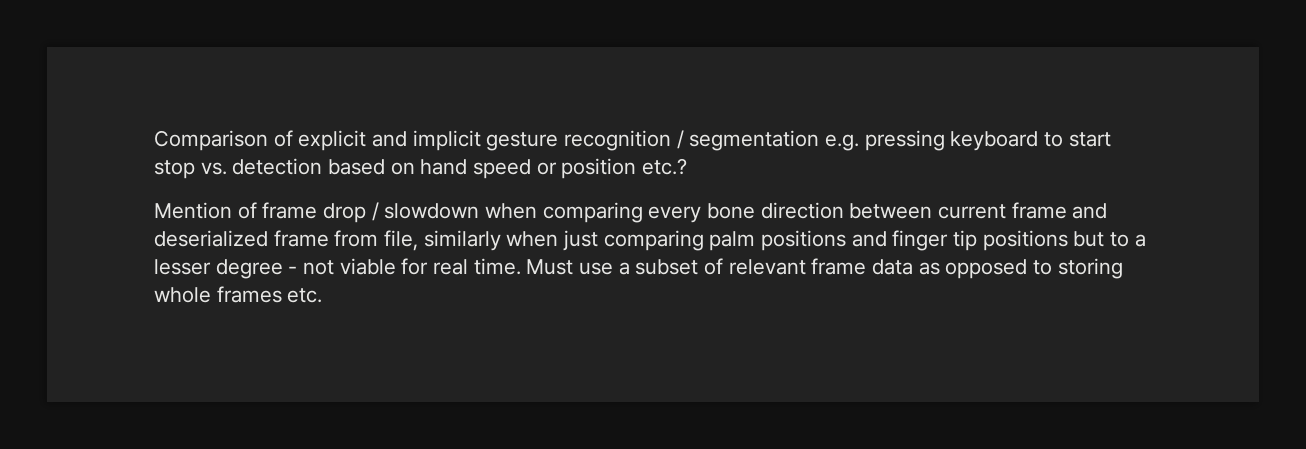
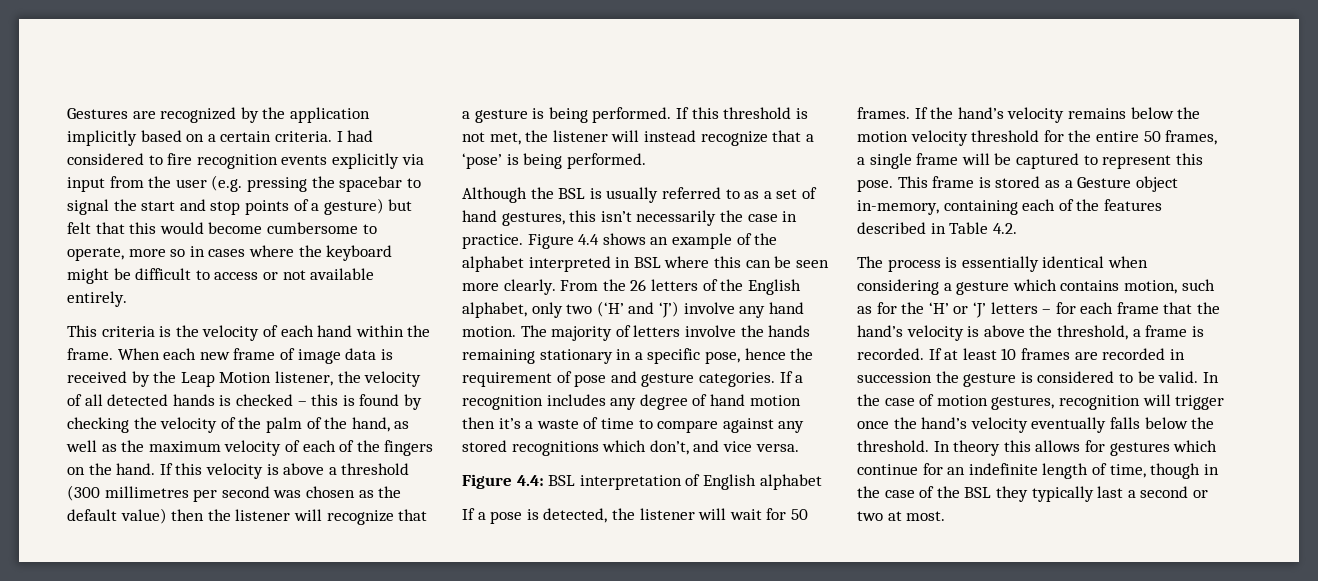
- Comparison of explicit and implicit gesture recognition / segmentation e.g. pressing keyboard to start stop vs. detection based on hand speed or position etc.?
- Mention of frame drop / slowdown when comparing every bone direction between current frame and deserialized frame from file, similarly when just comparing palm positions and finger tip positions but to a lesser degree - not viable for real time. Must use a subset of relevant frame data as opposed to storing whole frames etc.
+ Gestures are recognized by the application implicitly based on a certain criteria. I had considered to fire recognition events explicitly via input from the user (e.g. pressing the spacebar to signal the start and stop points of a gesture) but felt that this would become cumbersome to operate, more so in cases where the keyboard might be difficult to access or not available entirely.
+ This criteria is the velocity of each hand within the frame. When each new frame of image data is received by the Leap Motion listener, the velocity of all detected hands is checked – this is found by checking the velocity of the palm of the hand, as well as the maximum velocity of each of the fingers on the hand. If this velocity is above a threshold (300 millimetres per second was chosen as the default value) then the listener will recognize that a gesture is being performed. If this threshold is not met, the listener will instead recognize that a ‘pose’ is being performed.
+ Although the BSL is usually referred to as a set of hand gestures, this isn’t necessarily the case in practice. Figure 4.4 shows an example of the alphabet interpreted in BSL where this can be seen more clearly. From the 26 letters of the English alphabet, only two (‘H’ and ‘J’) involve any hand motion. The majority of letters involve the hands remaining stationary in a specific pose, hence the requirement of pose and gesture categories. If a recognition includes any degree of hand motion then it’s a waste of time to compare against any stored recognitions which don’t, and vice versa.
+ Figure 4.4: BSL interpretation of English alphabet
+ If a pose is detected, the listener will wait for 50 frames. If the hand’s velocity remains below the motion velocity threshold for the entire 50 frames, a single frame will be captured to represent this pose. This frame is stored as a Gesture object in-memory, containing each of the features described in Table 4.2.
+ The process is essentially identical when considering a gesture which contains motion, such as for the ‘H’ or ‘J’ letters – for each frame that the hand’s velocity is above the threshold, a frame is recorded. If at least 10 frames are recorded in succession the gesture is considered to be valid. In the case of motion gestures, recognition will trigger once the hand’s velocity eventually falls below the threshold. In theory this allows for gestures which continue for an indefinite length of time, though in the case of the BSL they typically last a second or two at most.

